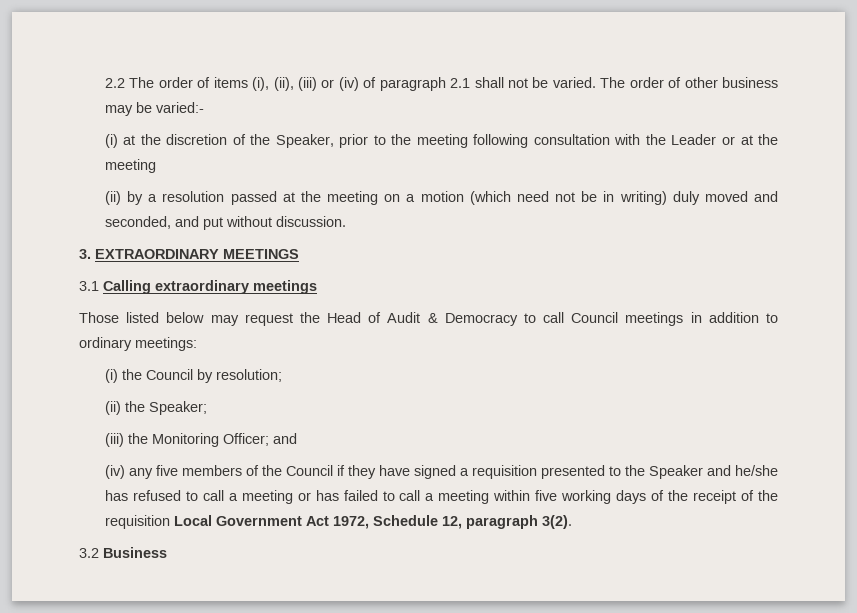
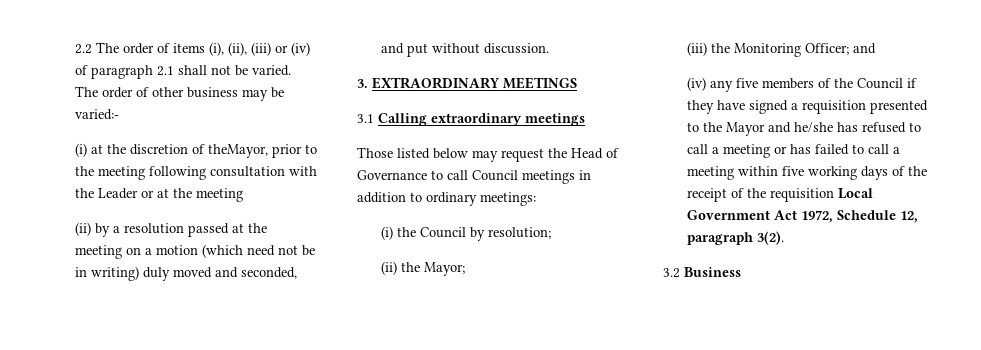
- (i) at the discretion of the Speaker, prior to the meeting following consultation with the Leader or at the meeting
+ (i) at the discretion of theMayor, prior to the meeting following consultation with the Leader or at the meeting
- Those listed below may request the Head of Audit & Democracy to call Council meetings in addition to ordinary meetings:
+ Those listed below may request the Head of Governance to call Council meetings in addition to ordinary meetings:
- (ii) the Speaker;
+ (ii) the Mayor;
- (iv) any five members of the Council if they have signed a requisition presented to the Speaker and he/she has refused to call a meeting or has failed to call a meeting within five working days of the receipt of the requisition Local Government Act 1972, Schedule 12, paragraph 3(2).
+ (iv) any five members of the Council if they have signed a requisition presented to the Mayor and he/she has refused to call a meeting or has failed to call a meeting within five working days of the receipt of the requisition Local Government Act 1972, Schedule 12, paragraph 3(2).

